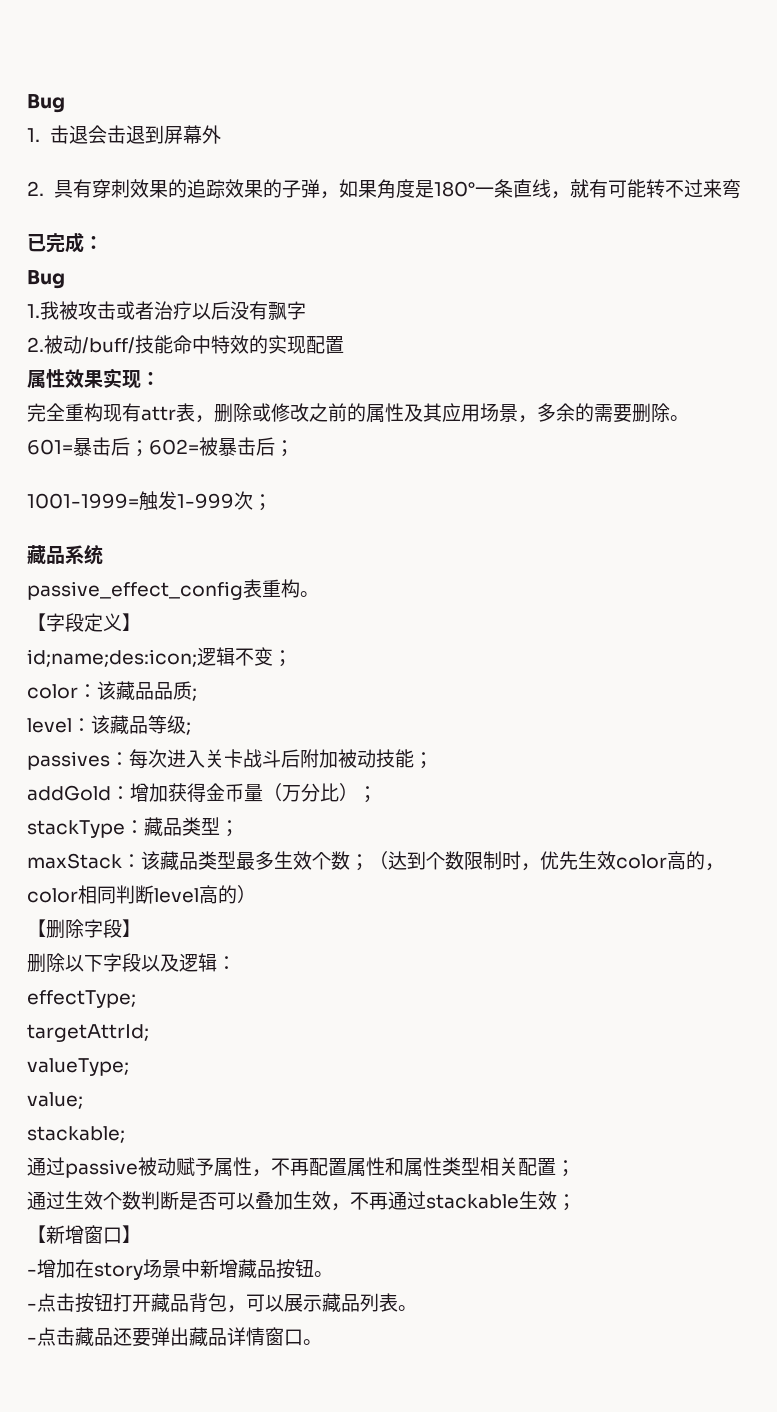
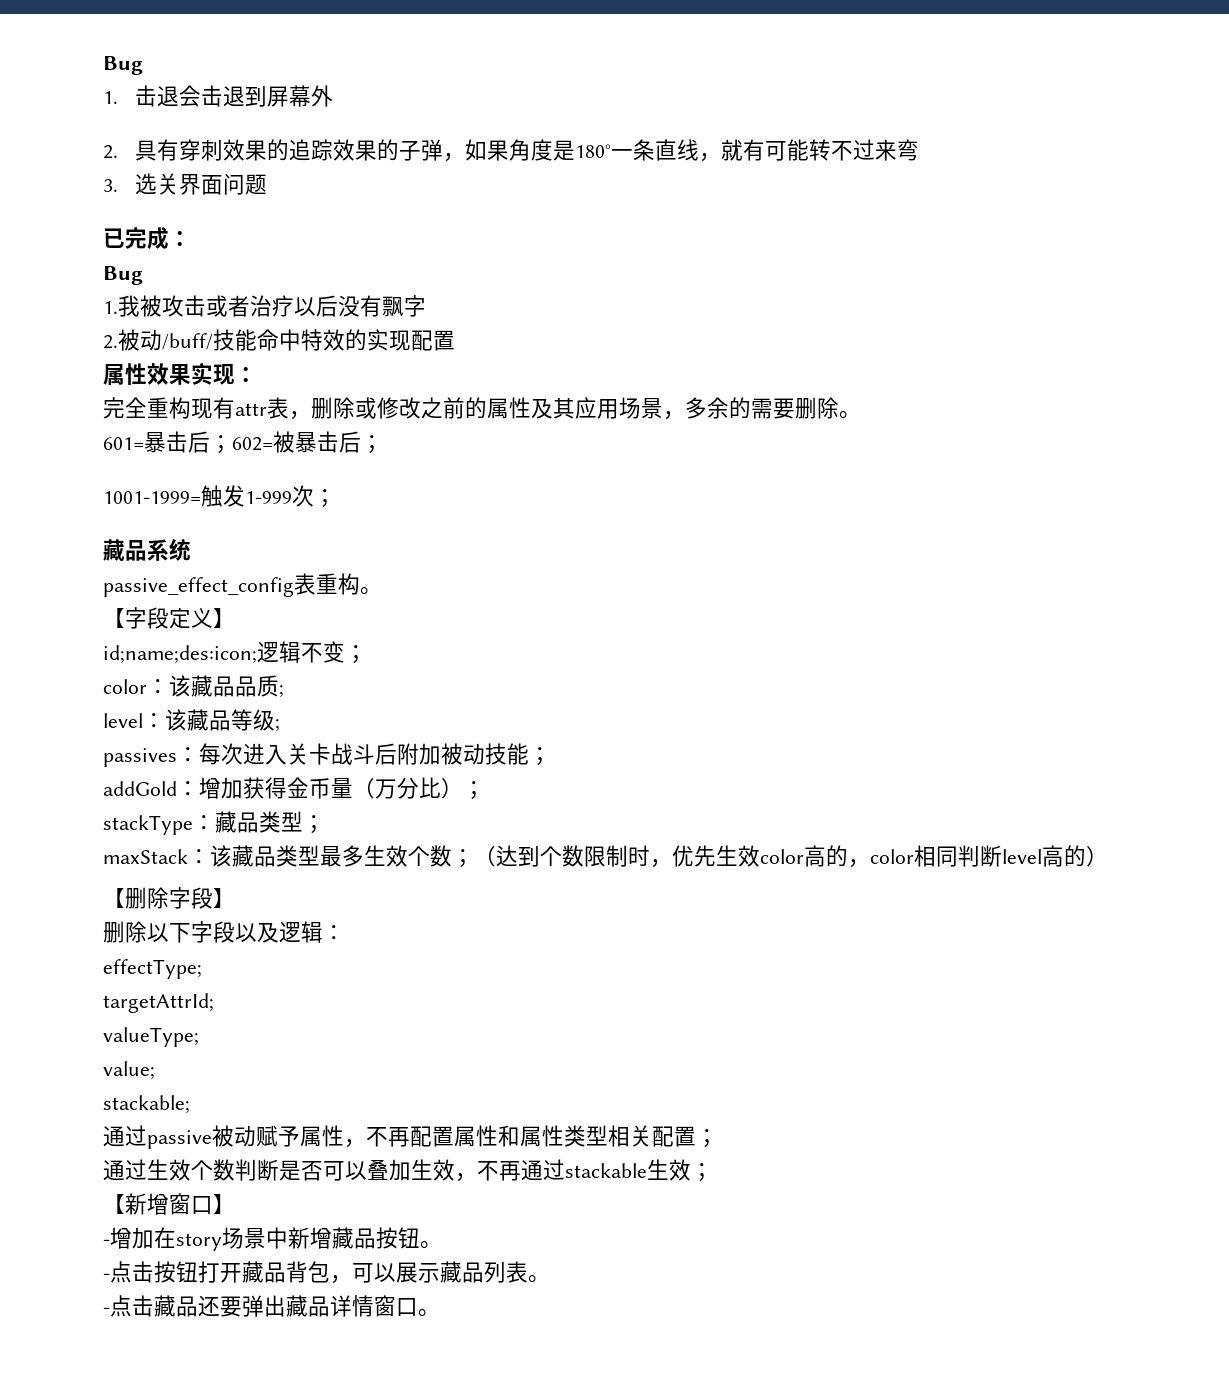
+ 3.选关界面问题

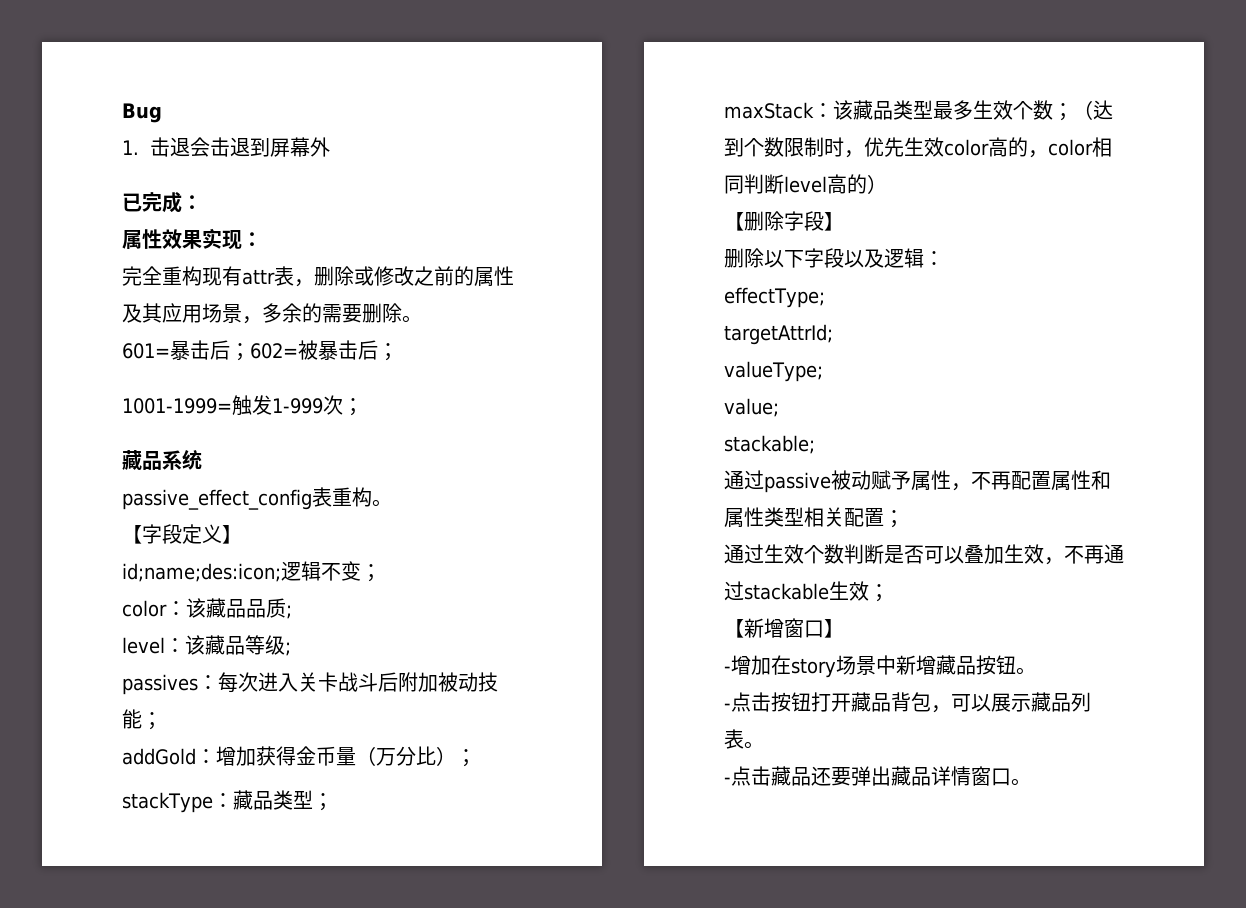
- 2.具有穿刺效果的追踪效果的子弹，如果角度是180°一条直线，就有可能转不过来弯
- 3.选关界面问题
  已完成：
- Bug
- 1.我被攻击或者治疗以后没有飘字
- 2.被动/buff/技能命中特效的实现配置

